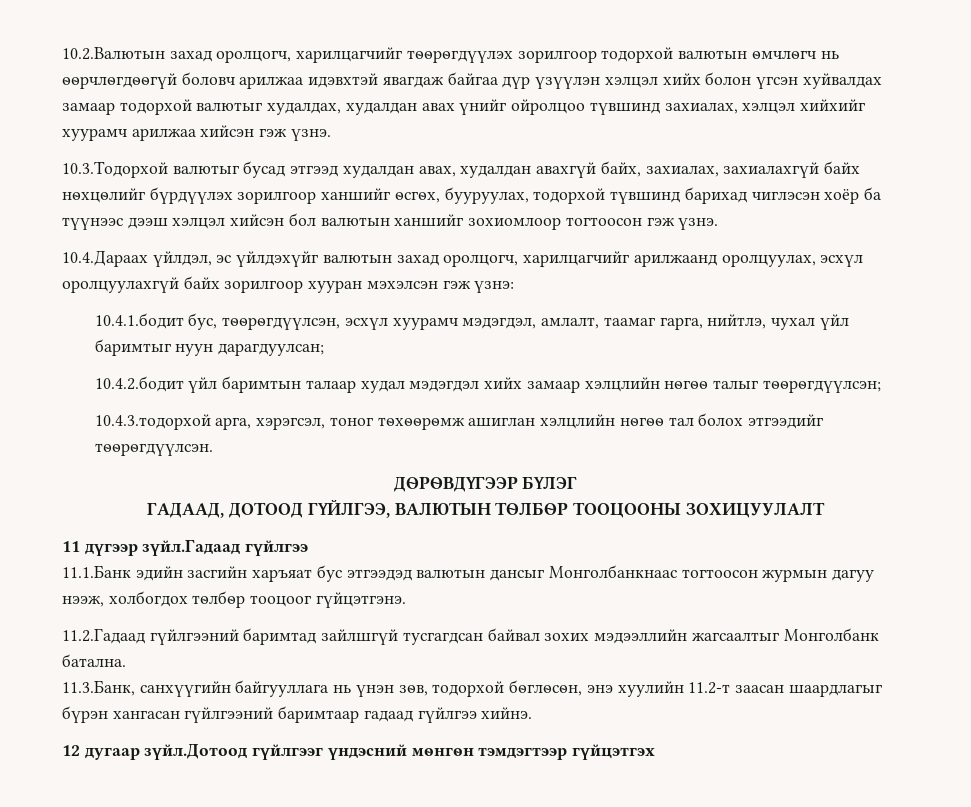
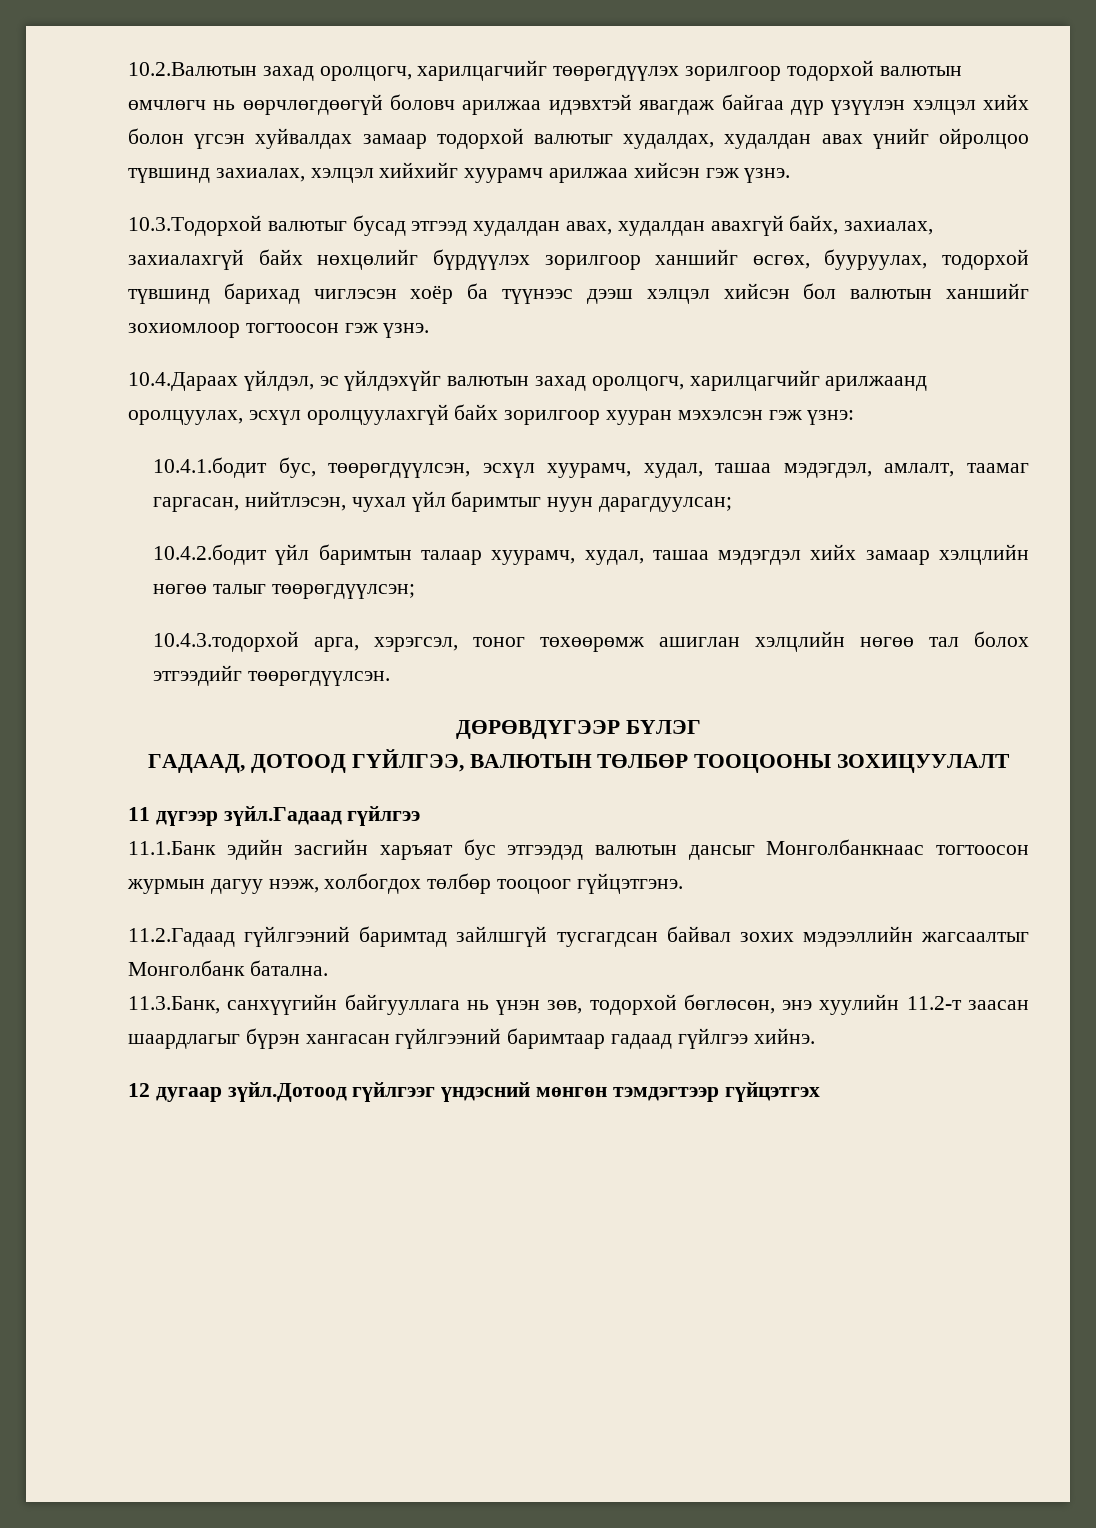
- 10.4.1.бодит бус, төөрөгдүүлсэн, эсхүл хуурамч мэдэгдэл, амлалт, таамаг гарга, нийтлэ, чухал үйл баримтыг нуун дарагдуулсан;
+ 10.4.1.бодит бус, төөрөгдүүлсэн, эсхүл хуурамч, худал, ташаа мэдэгдэл, амлалт, таамаг гаргасан, нийтлэсэн, чухал үйл баримтыг нуун дарагдуулсан;
- 10.4.2.бодит үйл баримтын талаар худал мэдэгдэл хийх замаар хэлцлийн нөгөө талыг төөрөгдүүлсэн;
+ 10.4.2.бодит үйл баримтын талаар хуурамч, худал, ташаа мэдэгдэл хийх замаар хэлцлийн нөгөө талыг төөрөгдүүлсэн;

